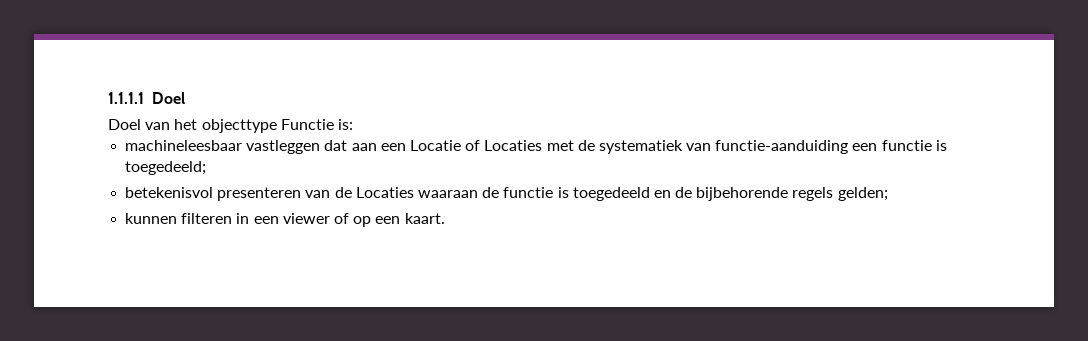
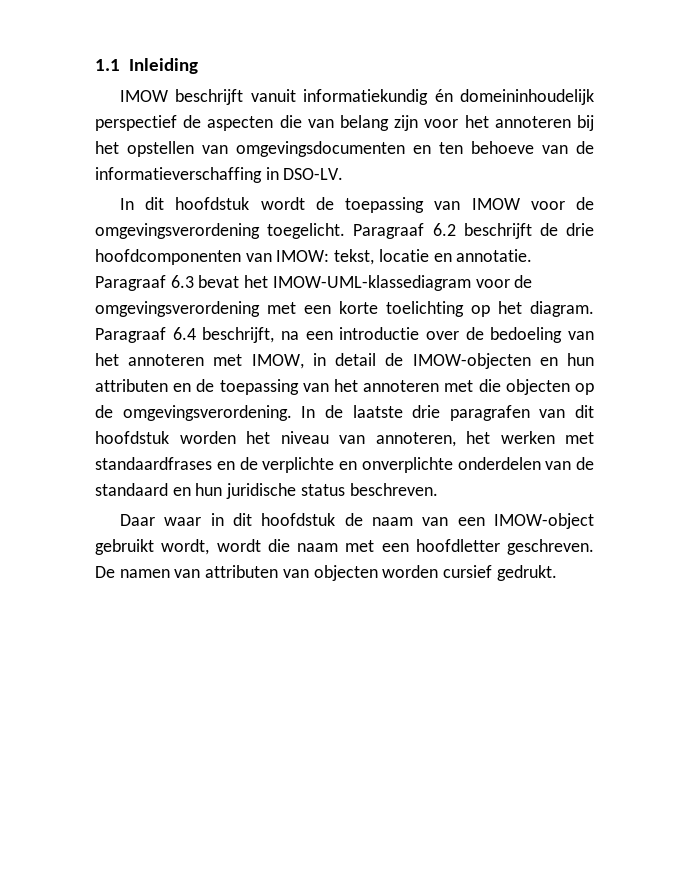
- 1.1.1.1 Doel
- Doel van het objecttype Functie is:
- machineleesbaar vastleggen dat aan een Locatie of Locaties met de systematiek van functie-aanduiding een functie is toegedeeld;
- betekenisvol presenteren van de Locaties waaraan de functie is toegedeeld en de bijbehorende regels gelden;
- kunnen filteren in een viewer of op een kaart.
+ 1.1 Inleiding
+ IMOW beschrijft vanuit informatiekundig én domeininhoudelijk perspectief de aspecten die van belang zijn voor het annoteren bij het opstellen van omgevingsdocumenten en ten behoeve van de informatieverschaffing in DSO-LV.
+ In dit hoofdstuk wordt de toepassing van IMOW voor de omgevingsverordening toegelicht. Paragraaf 6.2 beschrijft de drie hoofdcomponenten van IMOW: tekst, locatie en annotatie. Paragraaf 6.3 bevat het IMOW-UML-klassediagram voor de omgevingsverordening met een korte toelichting op het diagram. Paragraaf 6.4 beschrijft, na een introductie over de bedoeling van het annoteren met IMOW, in detail de IMOW-objecten en hun attributen en de toepassing van het annoteren met die objecten op de omgevingsverordening. In de laatste drie paragrafen van dit hoofdstuk worden het niveau van annoteren, het werken met standaardfrases en de verplichte en onverplichte onderdelen van de standaard en hun juridische status beschreven.
+ Daar waar in dit hoofdstuk de naam van een IMOW-object gebruikt wordt, wordt die naam met een hoofdletter geschreven. De namen van attributen van objecten worden cursief gedrukt.

